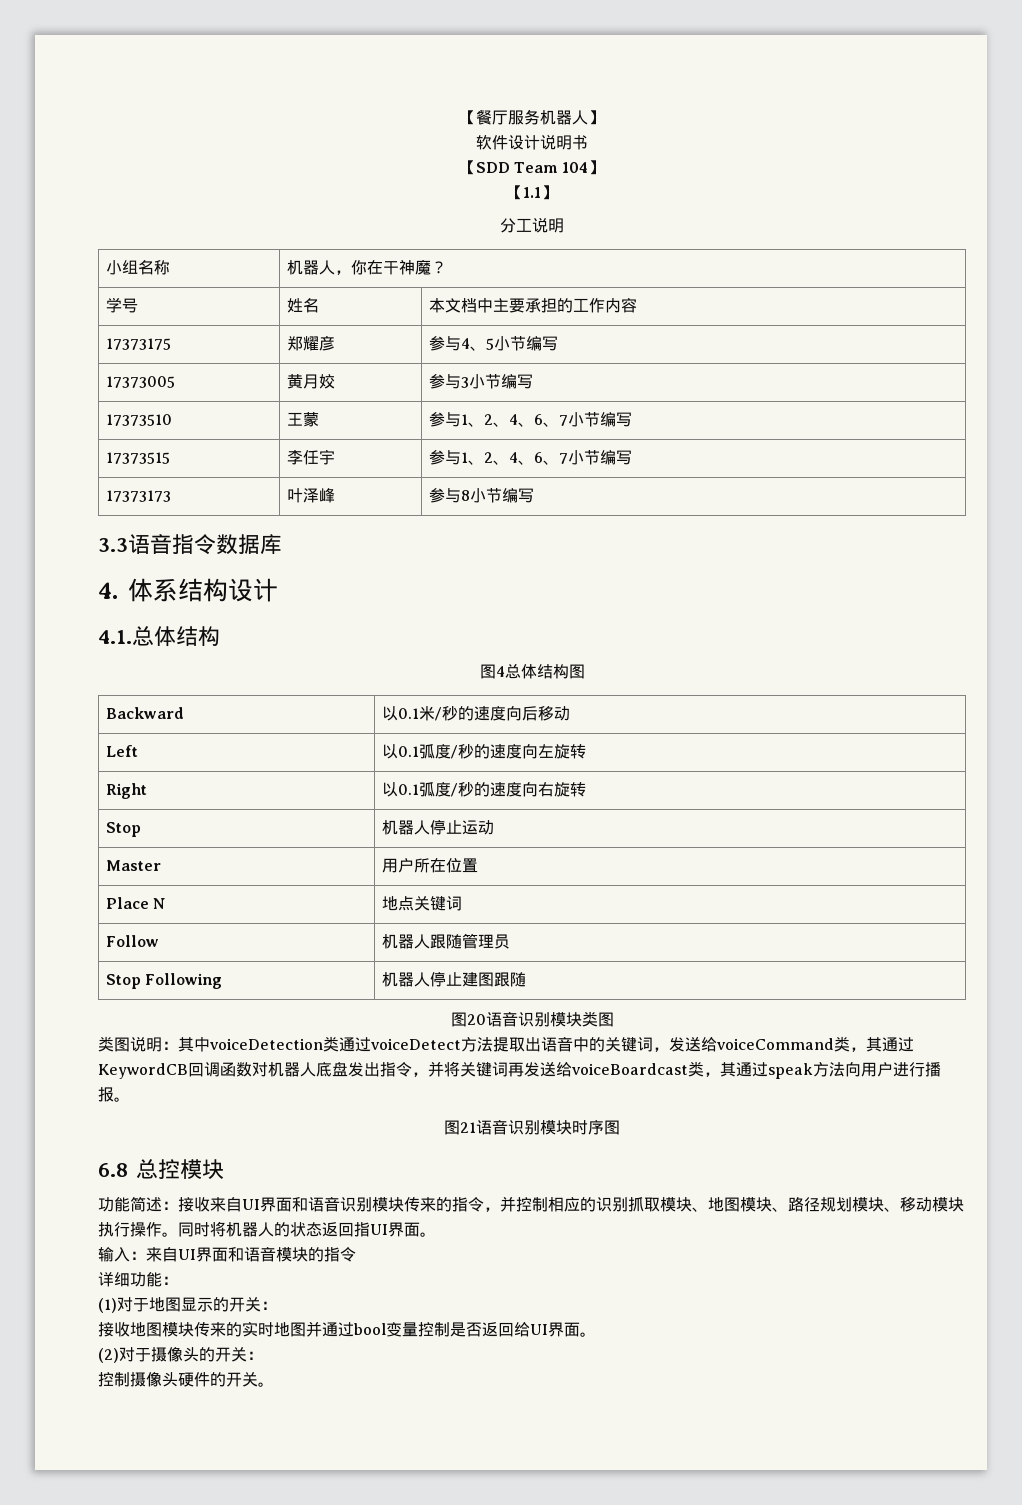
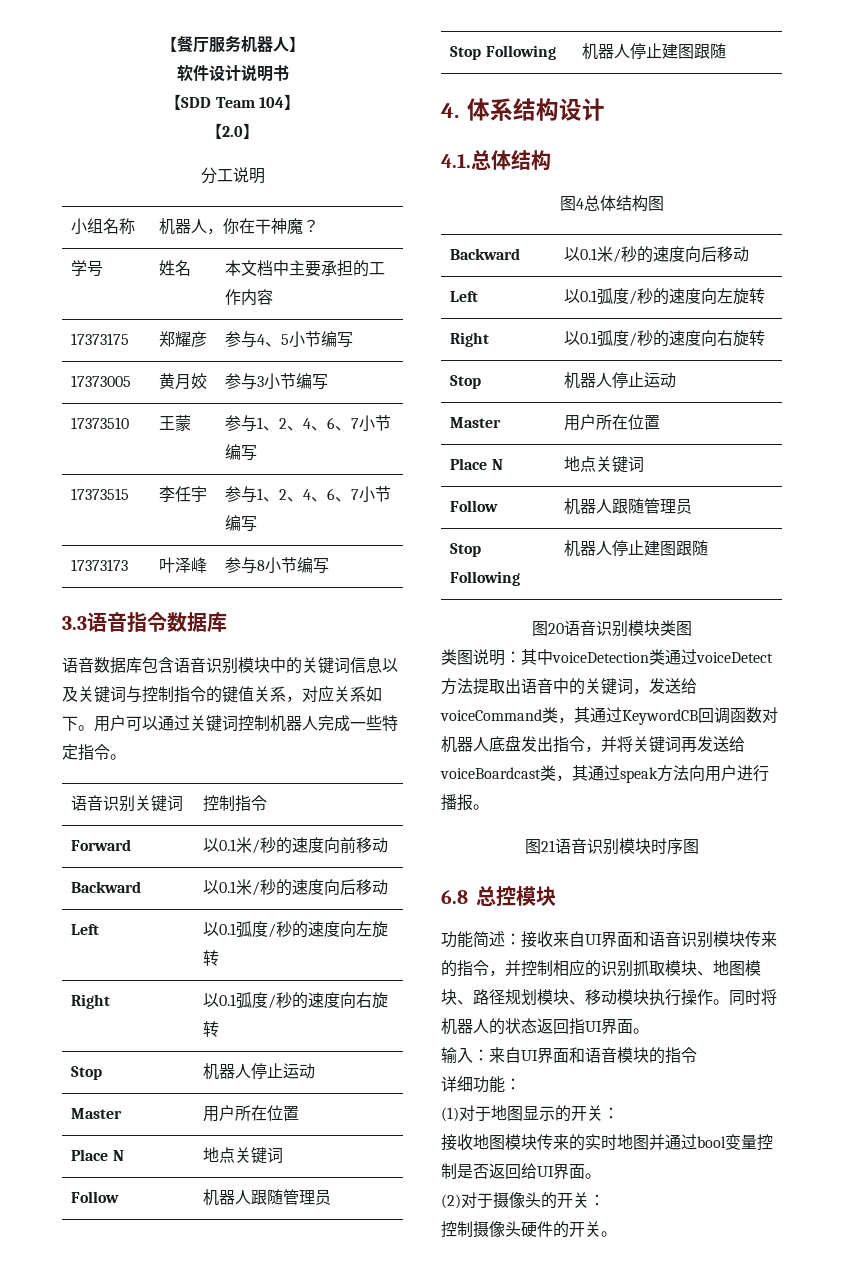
- 【1.1】
+ 【2.0】
+ 语音数据库包含语音识别模块中的关键词信息以及关键词与控制指令的键值关系，对应关系如下。用户可以通过关键词控制机器人完成一些特定指令。
+ 语音识别关键词 | 控制指令
+ Forward | 以0.1米/秒的速度向前移动
+ Backward | 以0.1米/秒的速度向后移动
+ Left | 以0.1弧度/秒的速度向左旋转
+ Right | 以0.1弧度/秒的速度向右旋转
+ Stop | 机器人停止运动
+ Master | 用户所在位置
+ Place N | 地点关键词
+ Follow | 机器人跟随管理员
+ Stop Following | 机器人停止建图跟随

